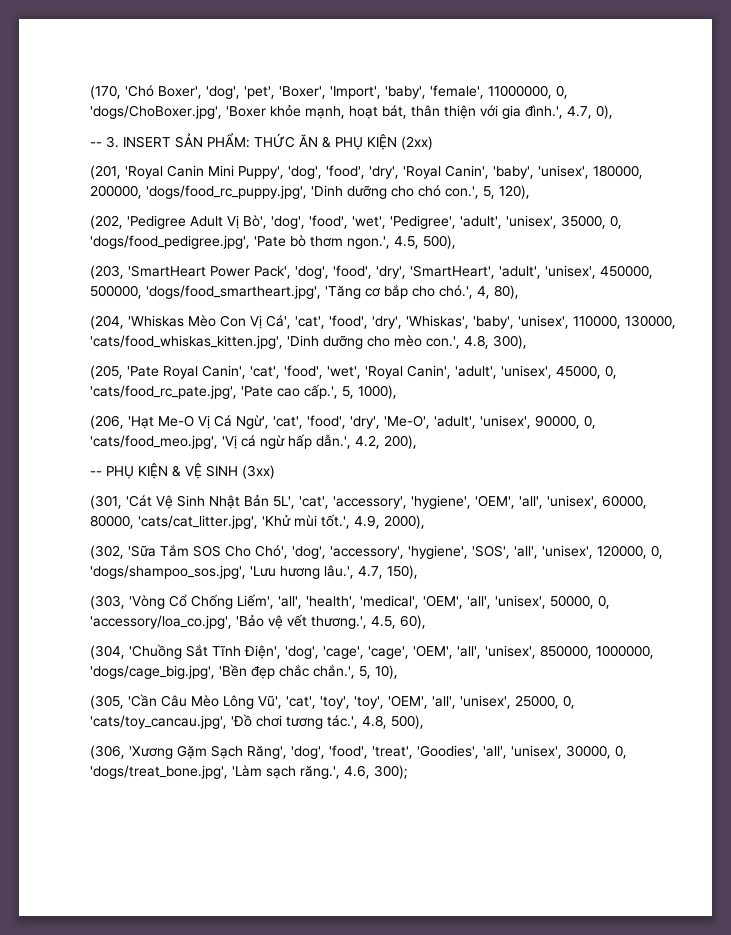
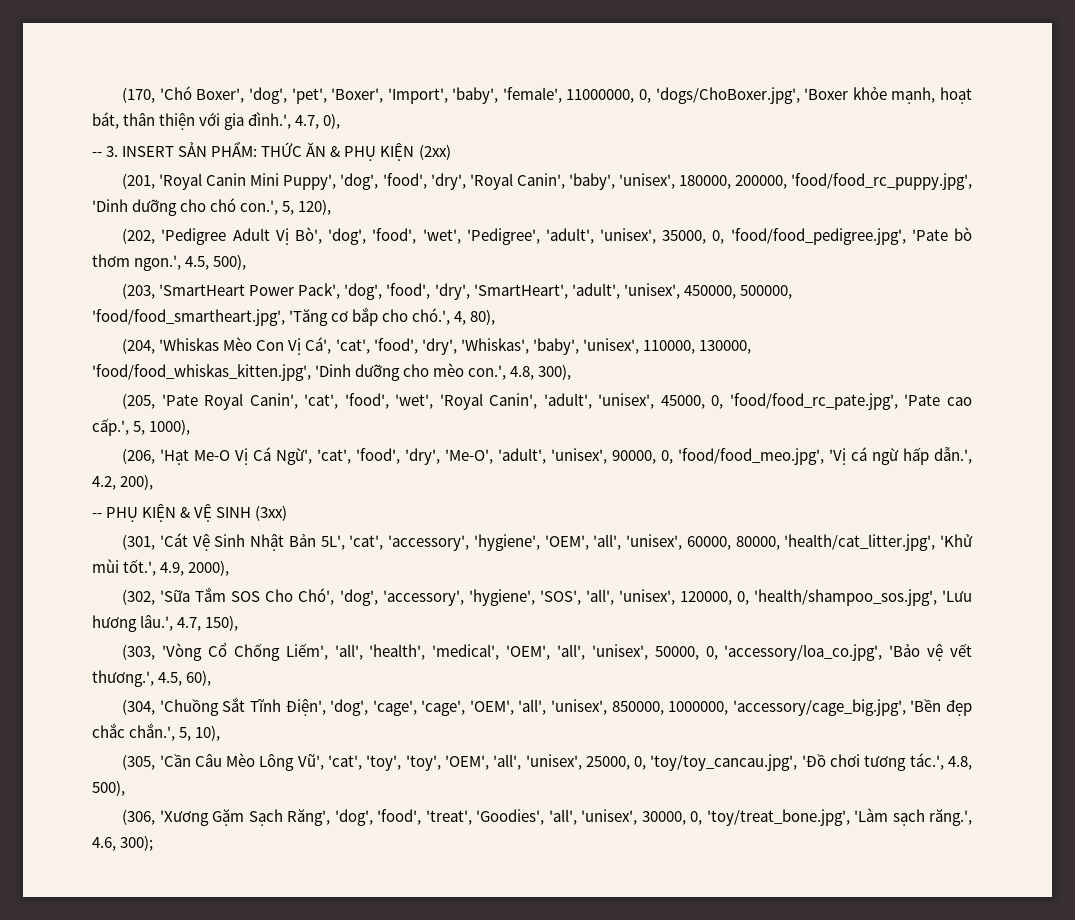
- (201, 'Royal Canin Mini Puppy', 'dog', 'food', 'dry', 'Royal Canin', 'baby', 'unisex', 180000, 200000, 'dogs/food_rc_puppy.jpg', 'Dinh dưỡng cho chó con.', 5, 120),
+ (201, 'Royal Canin Mini Puppy', 'dog', 'food', 'dry', 'Royal Canin', 'baby', 'unisex', 180000, 200000, 'food/food_rc_puppy.jpg', 'Dinh dưỡng cho chó con.', 5, 120),
- (202, 'Pedigree Adult Vị Bò', 'dog', 'food', 'wet', 'Pedigree', 'adult', 'unisex', 35000, 0, 'dogs/food_pedigree.jpg', 'Pate bò thơm ngon.', 4.5, 500),
+ (202, 'Pedigree Adult Vị Bò', 'dog', 'food', 'wet', 'Pedigree', 'adult', 'unisex', 35000, 0, 'food/food_pedigree.jpg', 'Pate bò thơm ngon.', 4.5, 500),
- (203, 'SmartHeart Power Pack', 'dog', 'food', 'dry', 'SmartHeart', 'adult', 'unisex', 450000, 500000, 'dogs/food_smartheart.jpg', 'Tăng cơ bắp cho chó.', 4, 80),
+ (203, 'SmartHeart Power Pack', 'dog', 'food', 'dry', 'SmartHeart', 'adult', 'unisex', 450000, 500000, 'food/food_smartheart.jpg', 'Tăng cơ bắp cho chó.', 4, 80),
- (204, 'Whiskas Mèo Con Vị Cá', 'cat', 'food', 'dry', 'Whiskas', 'baby', 'unisex', 110000, 130000, 'cats/food_whiskas_kitten.jpg', 'Dinh dưỡng cho mèo con.', 4.8, 300),
+ (204, 'Whiskas Mèo Con Vị Cá', 'cat', 'food', 'dry', 'Whiskas', 'baby', 'unisex', 110000, 130000, 'food/food_whiskas_kitten.jpg', 'Dinh dưỡng cho mèo con.', 4.8, 300),
- (205, 'Pate Royal Canin', 'cat', 'food', 'wet', 'Royal Canin', 'adult', 'unisex', 45000, 0, 'cats/food_rc_pate.jpg', 'Pate cao cấp.', 5, 1000),
+ (205, 'Pate Royal Canin', 'cat', 'food', 'wet', 'Royal Canin', 'adult', 'unisex', 45000, 0, 'food/food_rc_pate.jpg', 'Pate cao cấp.', 5, 1000),
- (206, 'Hạt Me-O Vị Cá Ngừ', 'cat', 'food', 'dry', 'Me-O', 'adult', 'unisex', 90000, 0, 'cats/food_meo.jpg', 'Vị cá ngừ hấp dẫn.', 4.2, 200),
+ (206, 'Hạt Me-O Vị Cá Ngừ', 'cat', 'food', 'dry', 'Me-O', 'adult', 'unisex', 90000, 0, 'food/food_meo.jpg', 'Vị cá ngừ hấp dẫn.', 4.2, 200),
- (301, 'Cát Vệ Sinh Nhật Bản 5L', 'cat', 'accessory', 'hygiene', 'OEM', 'all', 'unisex', 60000, 80000, 'cats/cat_litter.jpg', 'Khử mùi tốt.', 4.9, 2000),
+ (301, 'Cát Vệ Sinh Nhật Bản 5L', 'cat', 'accessory', 'hygiene', 'OEM', 'all', 'unisex', 60000, 80000, 'health/cat_litter.jpg', 'Khử mùi tốt.', 4.9, 2000),
- (302, 'Sữa Tắm SOS Cho Chó', 'dog', 'accessory', 'hygiene', 'SOS', 'all', 'unisex', 120000, 0, 'dogs/shampoo_sos.jpg', 'Lưu hương lâu.', 4.7, 150),
+ (302, 'Sữa Tắm SOS Cho Chó', 'dog', 'accessory', 'hygiene', 'SOS', 'all', 'unisex', 120000, 0, 'health/shampoo_sos.jpg', 'Lưu hương lâu.', 4.7, 150),
- (304, 'Chuồng Sắt Tĩnh Điện', 'dog', 'cage', 'cage', 'OEM', 'all', 'unisex', 850000, 1000000, 'dogs/cage_big.jpg', 'Bền đẹp chắc chắn.', 5, 10),
+ (304, 'Chuồng Sắt Tĩnh Điện', 'dog', 'cage', 'cage', 'OEM', 'all', 'unisex', 850000, 1000000, 'accessory/cage_big.jpg', 'Bền đẹp chắc chắn.', 5, 10),
- (305, 'Cần Câu Mèo Lông Vũ', 'cat', 'toy', 'toy', 'OEM', 'all', 'unisex', 25000, 0, 'cats/toy_cancau.jpg', 'Đồ chơi tương tác.', 4.8, 500),
+ (305, 'Cần Câu Mèo Lông Vũ', 'cat', 'toy', 'toy', 'OEM', 'all', 'unisex', 25000, 0, 'toy/toy_cancau.jpg', 'Đồ chơi tương tác.', 4.8, 500),
- (306, 'Xương Gặm Sạch Răng', 'dog', 'food', 'treat', 'Goodies', 'all', 'unisex', 30000, 0, 'dogs/treat_bone.jpg', 'Làm sạch răng.', 4.6, 300);
+ (306, 'Xương Gặm Sạch Răng', 'dog', 'food', 'treat', 'Goodies', 'all', 'unisex', 30000, 0, 'toy/treat_bone.jpg', 'Làm sạch răng.', 4.6, 300);

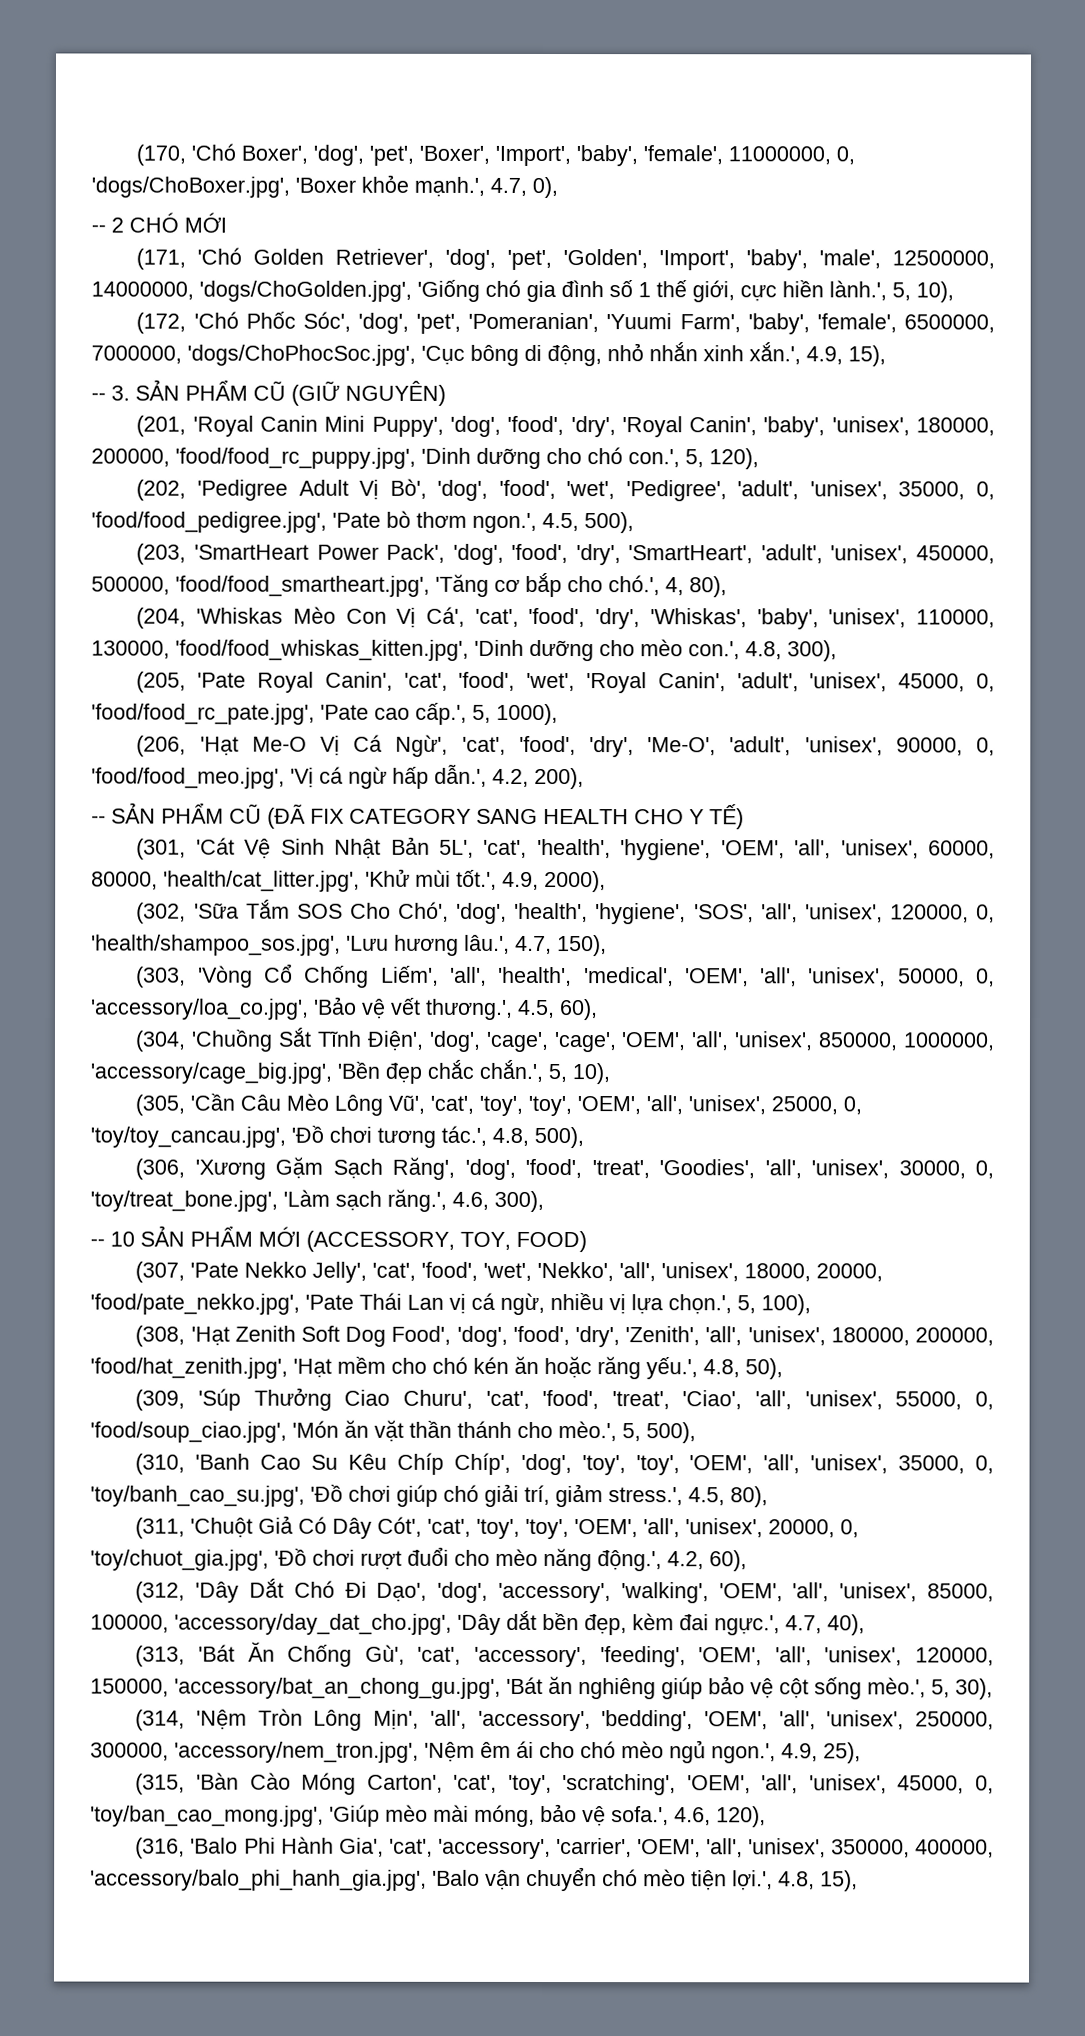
- (170, 'Chó Boxer', 'dog', 'pet', 'Boxer', 'Import', 'baby', 'female', 11000000, 0, 'dogs/ChoBoxer.jpg', 'Boxer khỏe mạnh, hoạt bát, thân thiện với gia đình.', 4.7, 0),
- -- 3. INSERT SẢN PHẨM: THỨC ĂN & PHỤ KIỆN (2xx)
+ (170, 'Chó Boxer', 'dog', 'pet', 'Boxer', 'Import', 'baby', 'female', 11000000, 0, 'dogs/ChoBoxer.jpg', 'Boxer khỏe mạnh.', 4.7, 0),
+ -- 2 CHÓ MỚI
+ (171, 'Chó Golden Retriever', 'dog', 'pet', 'Golden', 'Import', 'baby', 'male', 12500000, 14000000, 'dogs/ChoGolden.jpg', 'Giống chó gia đình số 1 thế giới, cực hiền lành.', 5, 10),
+ (172, 'Chó Phốc Sóc', 'dog', 'pet', 'Pomeranian', 'Yuumi Farm', 'baby', 'female', 6500000, 7000000, 'dogs/ChoPhocSoc.jpg', 'Cục bông di động, nhỏ nhắn xinh xắn.', 4.9, 15),
+ -- 3. SẢN PHẨM CŨ (GIỮ NGUYÊN)
- -- PHỤ KIỆN & VỆ SINH (3xx)
+ -- SẢN PHẨM CŨ (ĐÃ FIX CATEGORY SANG HEALTH CHO Y TẾ)
- (301, 'Cát Vệ Sinh Nhật Bản 5L', 'cat', 'accessory', 'hygiene', 'OEM', 'all', 'unisex', 60000, 80000, 'health/cat_litter.jpg', 'Khử mùi tốt.', 4.9, 2000),
+ (301, 'Cát Vệ Sinh Nhật Bản 5L', 'cat', 'health', 'hygiene', 'OEM', 'all', 'unisex', 60000, 80000, 'health/cat_litter.jpg', 'Khử mùi tốt.', 4.9, 2000),
- (302, 'Sữa Tắm SOS Cho Chó', 'dog', 'accessory', 'hygiene', 'SOS', 'all', 'unisex', 120000, 0, 'health/shampoo_sos.jpg', 'Lưu hương lâu.', 4.7, 150),
+ (302, 'Sữa Tắm SOS Cho Chó', 'dog', 'health', 'hygiene', 'SOS', 'all', 'unisex', 120000, 0, 'health/shampoo_sos.jpg', 'Lưu hương lâu.', 4.7, 150),
- (306, 'Xương Gặm Sạch Răng', 'dog', 'food', 'treat', 'Goodies', 'all', 'unisex', 30000, 0, 'toy/treat_bone.jpg', 'Làm sạch răng.', 4.6, 300);
+ (306, 'Xương Gặm Sạch Răng', 'dog', 'food', 'treat', 'Goodies', 'all', 'unisex', 30000, 0, 'toy/treat_bone.jpg', 'Làm sạch răng.', 4.6, 300),
+ -- 10 SẢN PHẨM MỚI (ACCESSORY, TOY, FOOD)
+ (307, 'Pate Nekko Jelly', 'cat', 'food', 'wet', 'Nekko', 'all', 'unisex', 18000, 20000, 'food/pate_nekko.jpg', 'Pate Thái Lan vị cá ngừ, nhiều vị lựa chọn.', 5, 100),
+ (308, 'Hạt Zenith Soft Dog Food', 'dog', 'food', 'dry', 'Zenith', 'all', 'unisex', 180000, 200000, 'food/hat_zenith.jpg', 'Hạt mềm cho chó kén ăn hoặc răng yếu.', 4.8, 50),
+ (309, 'Súp Thưởng Ciao Churu', 'cat', 'food', 'treat', 'Ciao', 'all', 'unisex', 55000, 0, 'food/soup_ciao.jpg', 'Món ăn vặt thần thánh cho mèo.', 5, 500),
+ (310, 'Banh Cao Su Kêu Chíp Chíp', 'dog', 'toy', 'toy', 'OEM', 'all', 'unisex', 35000, 0, 'toy/banh_cao_su.jpg', 'Đồ chơi giúp chó giải trí, giảm stress.', 4.5, 80),
+ (311, 'Chuột Giả Có Dây Cót', 'cat', 'toy', 'toy', 'OEM', 'all', 'unisex', 20000, 0, 'toy/chuot_gia.jpg', 'Đồ chơi rượt đuổi cho mèo năng động.', 4.2, 60),
+ (312, 'Dây Dắt Chó Đi Dạo', 'dog', 'accessory', 'walking', 'OEM', 'all', 'unisex', 85000, 100000, 'accessory/day_dat_cho.jpg', 'Dây dắt bền đẹp, kèm đai ngực.', 4.7, 40),
+ (313, 'Bát Ăn Chống Gù', 'cat', 'accessory', 'feeding', 'OEM', 'all', 'unisex', 120000, 150000, 'accessory/bat_an_chong_gu.jpg', 'Bát ăn nghiêng giúp bảo vệ cột sống mèo.', 5, 30),
+ (314, 'Nệm Tròn Lông Mịn', 'all', 'accessory', 'bedding', 'OEM', 'all', 'unisex', 250000, 300000, 'accessory/nem_tron.jpg', 'Nệm êm ái cho chó mèo ngủ ngon.', 4.9, 25),
+ (315, 'Bàn Cào Móng Carton', 'cat', 'toy', 'scratching', 'OEM', 'all', 'unisex', 45000, 0, 'toy/ban_cao_mong.jpg', 'Giúp mèo mài móng, bảo vệ sofa.', 4.6, 120),
+ (316, 'Balo Phi Hành Gia', 'cat', 'accessory', 'carrier', 'OEM', 'all', 'unisex', 350000, 400000, 'accessory/balo_phi_hanh_gia.jpg', 'Balo vận chuyển chó mèo tiện lợi.', 4.8, 15),

